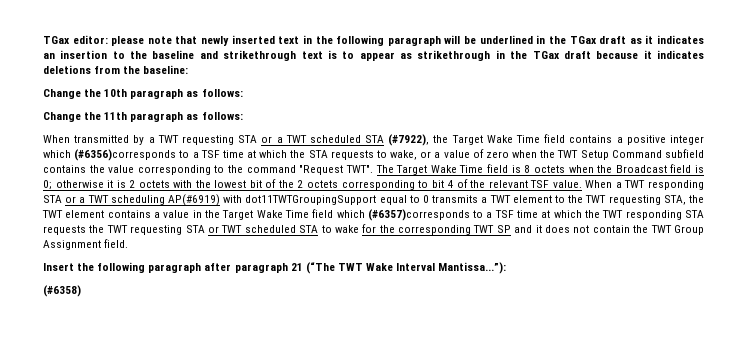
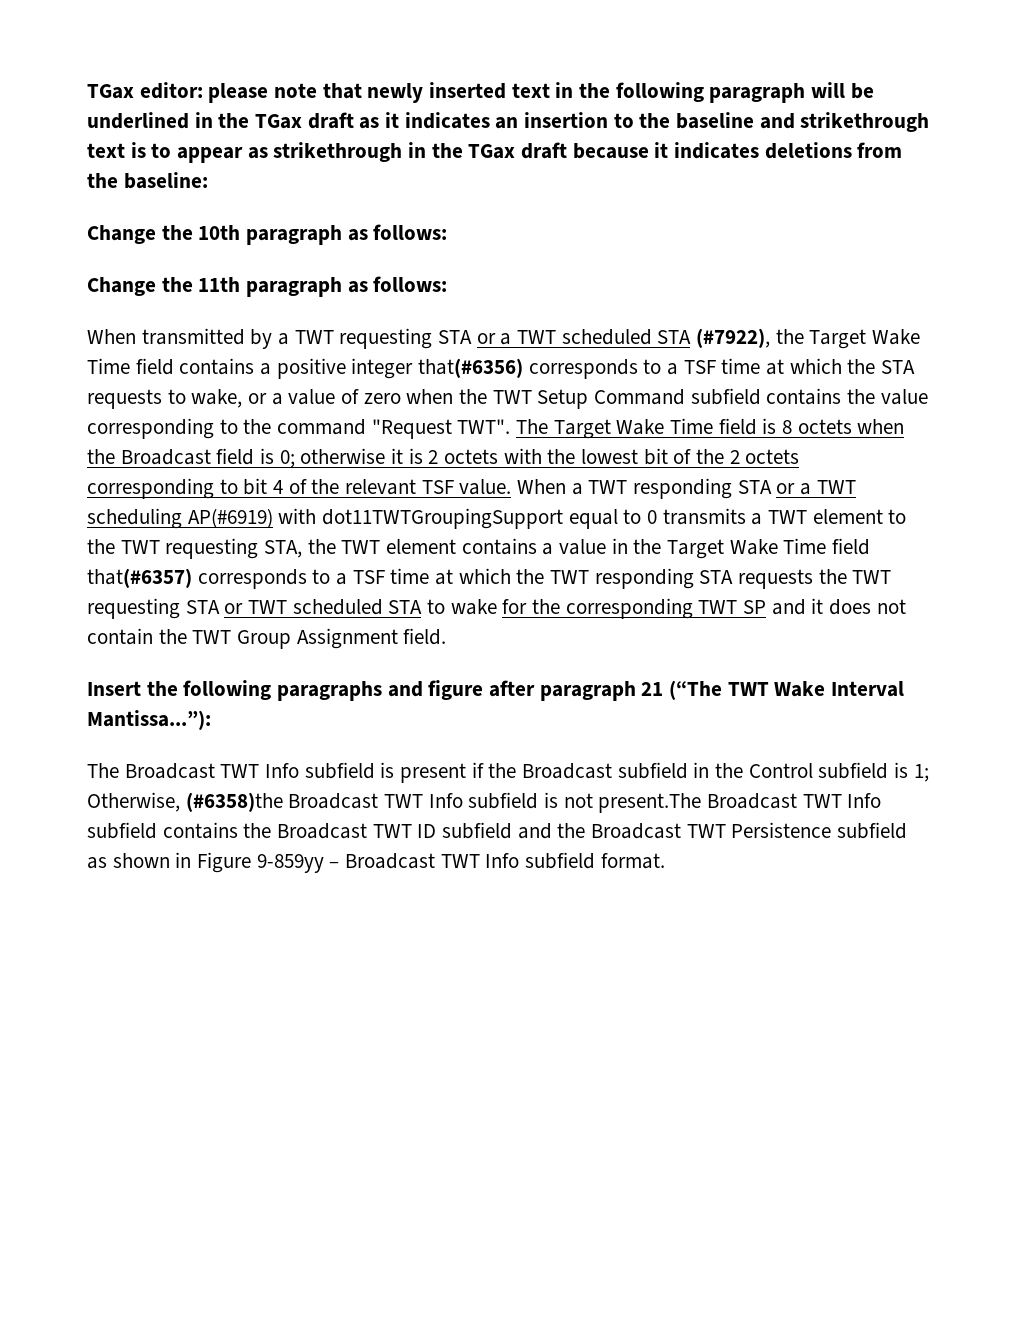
- When transmitted by a TWT requesting STA or a TWT scheduled STA (#7922), the Target Wake Time field contains a positive integer which (#6356)corresponds to a TSF time at which the STA requests to wake, or a value of zero when the TWT Setup Command subfield contains the value corresponding to the command "Request TWT".
+ When transmitted by a TWT requesting STA or a TWT scheduled STA (#7922), the Target Wake Time field contains a positive integer that(#6356) corresponds to a TSF time at which the STA requests to wake, or a value of zero when the TWT Setup Command subfield contains the value corresponding to the command "Request TWT".
- When a TWT responding STA or a TWT scheduling AP(#6919) with dot11TWTGroupingSupport equal to 0 transmits a TWT element to the TWT requesting STA, the TWT element contains a value in the Target Wake Time field which (#6357)corresponds to a TSF time at which the TWT responding STA requests the TWT requesting STA or TWT scheduled STA to wake for the corresponding TWT SP and it does not contain the TWT Group Assignment field.
+ When a TWT responding STA or a TWT scheduling AP(#6919) with dot11TWTGroupingSupport equal to 0 transmits a TWT element to the TWT requesting STA, the TWT element contains a value in the Target Wake Time field that(#6357) corresponds to a TSF time at which the TWT responding STA requests the TWT requesting STA or TWT scheduled STA to wake for the corresponding TWT SP and it does not contain the TWT Group Assignment field.
- Insert the following paragraph after paragraph 21 (“The TWT Wake Interval Mantissa...”):
+ Insert the following paragraphs and figure after paragraph 21 (“The TWT Wake Interval Mantissa...”):
- (#6358)
+ The Broadcast TWT Info subfield is present if the Broadcast subfield in the Control subfield is 1; Otherwise, (#6358)the Broadcast TWT Info subfield is not present.The Broadcast TWT Info subfield contains the Broadcast TWT ID subfield and the Broadcast TWT Persistence subfield as shown in Figure 9-859yy – Broadcast TWT Info subfield format.

